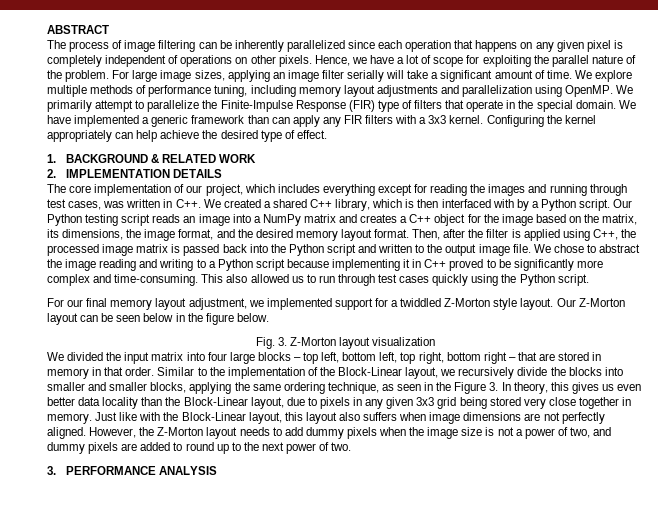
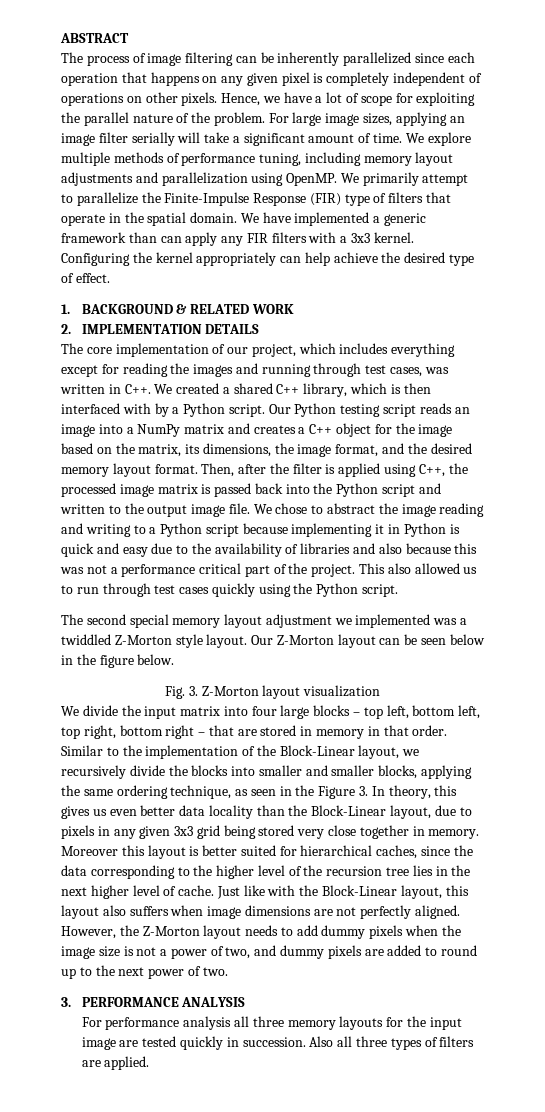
- We primarily attempt to parallelize the Finite-Impulse Response (FIR) type of filters that operate in the special domain.
+ We primarily attempt to parallelize the Finite-Impulse Response (FIR) type of filters that operate in the spatial domain.
- We chose to abstract the image reading and writing to a Python script because implementing it in C++ proved to be significantly more complex and time-consuming.
+ We chose to abstract the image reading and writing to a Python script because implementing it in Python is quick and easy due to the availability of libraries and also because this was not a performance critical part of the project.
- For our final memory layout adjustment, we implemented support for a twiddled Z-Morton style layout.
+ The second special memory layout adjustment we implemented was a twiddled Z-Morton style layout.
- We divided the input matrix into four large blocks – top left, bottom left, top right, bottom right – that are stored in memory in that order.
+ We divide the input matrix into four large blocks – top left, bottom left, top right, bottom right – that are stored in memory in that order.
+ Moreover this layout is better suited for hierarchical caches, since the data corresponding to the higher level of the recursion tree lies in the next higher level of cache.
+ For performance analysis all three memory layouts for the input image are tested quickly in succession. Also all three types of filters are applied.

